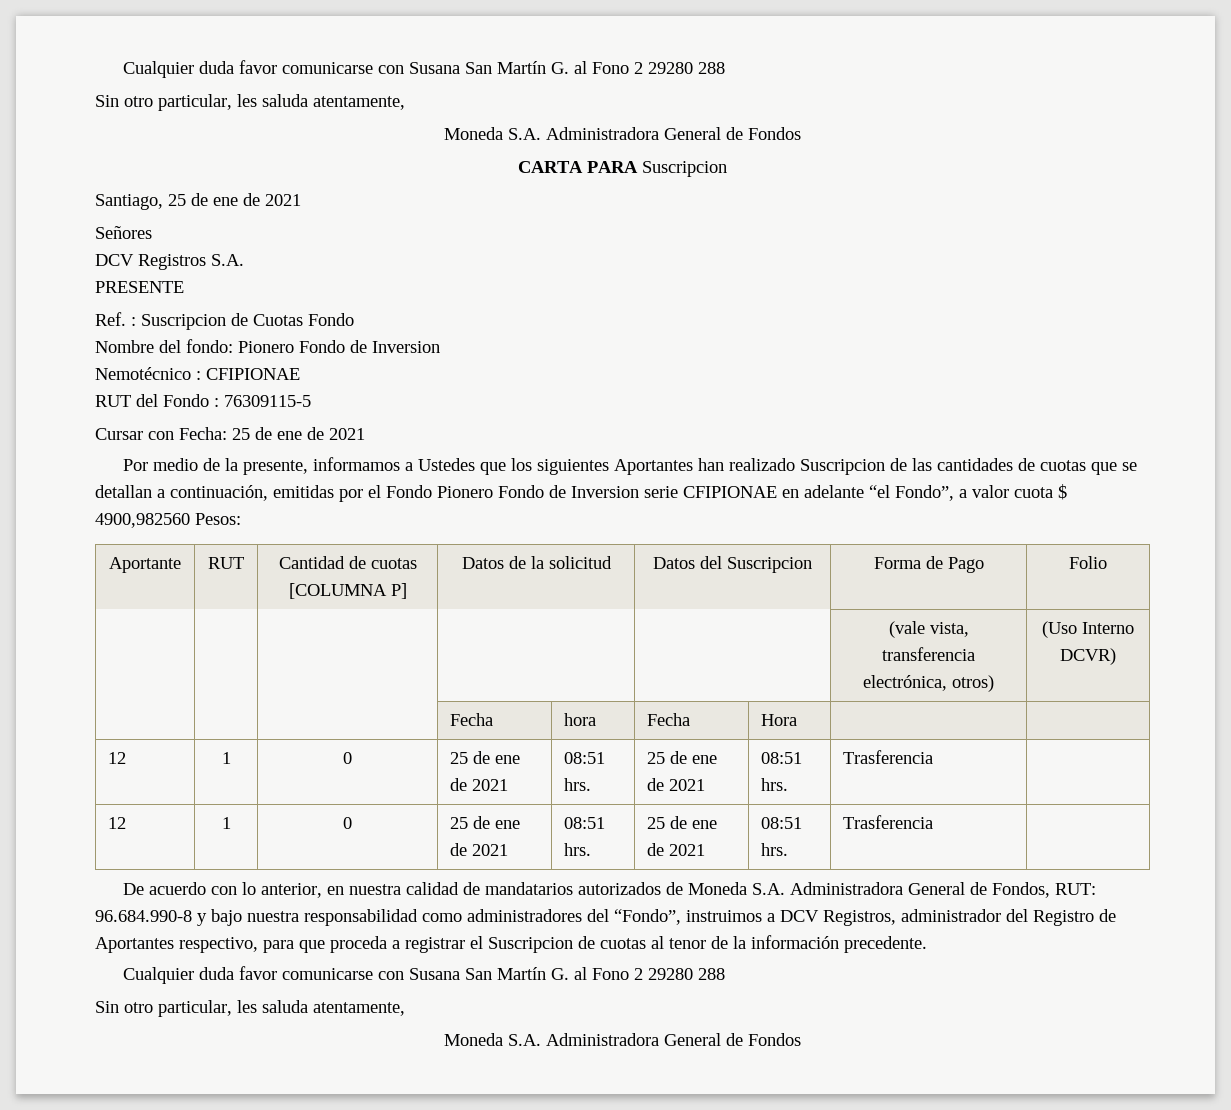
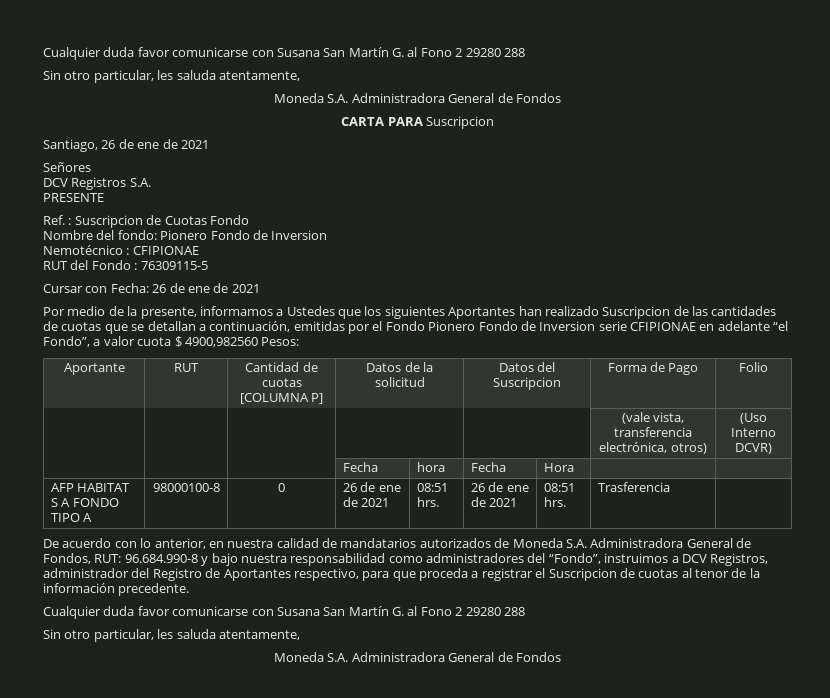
- Santiago, 25 de ene de 2021
+ Santiago, 26 de ene de 2021
- Cursar con Fecha: 25 de ene de 2021
+ Cursar con Fecha: 26 de ene de 2021
  | | | Fecha | hora | Fecha | Hora | |
- 12 | 1 | 0 | 25 de ene de 2021 | 08:51 hrs. | 25 de ene de 2021 | 08:51 hrs. | Trasferencia |
- 12 | 1 | 0 | 25 de ene de 2021 | 08:51 hrs. | 25 de ene de 2021 | 08:51 hrs. | Trasferencia |
+ AFP HABITAT S A FONDO TIPO A | 98000100-8 | 0 | 26 de ene de 2021 | 08:51 hrs. | 26 de ene de 2021 | 08:51 hrs. | Trasferencia |

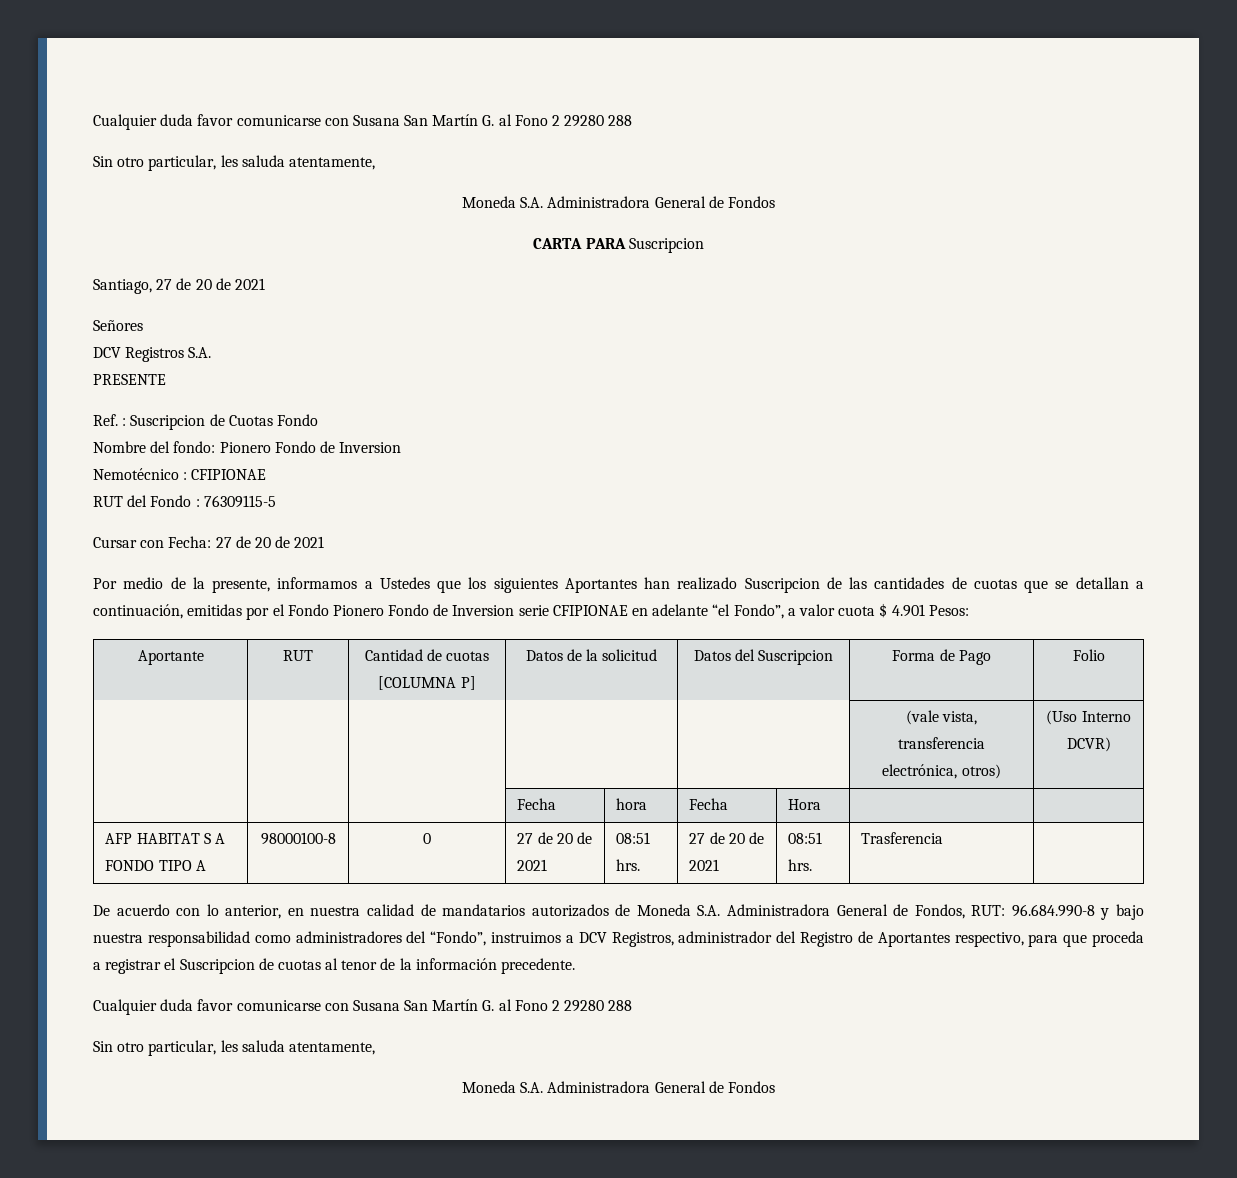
- Santiago, 26 de ene de 2021
+ Santiago, 27 de 20 de 2021
- Cursar con Fecha: 26 de ene de 2021
+ Cursar con Fecha: 27 de 20 de 2021
- Por medio de la presente, informamos a Ustedes que los siguientes Aportantes han realizado Suscripcion de las cantidades de cuotas que se detallan a continuación, emitidas por el Fondo Pionero Fondo de Inversion serie CFIPIONAE en adelante “el Fondo”, a valor cuota $ 4900,982560 Pesos:
+ Por medio de la presente, informamos a Ustedes que los siguientes Aportantes han realizado Suscripcion de las cantidades de cuotas que se detallan a continuación, emitidas por el Fondo Pionero Fondo de Inversion serie CFIPIONAE en adelante “el Fondo”, a valor cuota $ 4.901 Pesos:
- AFP HABITAT S A FONDO TIPO A | 98000100-8 | 0 | 26 de ene de 2021 | 08:51 hrs. | 26 de ene de 2021 | 08:51 hrs. | Trasferencia |
+ AFP HABITAT S A FONDO TIPO A | 98000100-8 | 0 | 27 de 20 de 2021 | 08:51 hrs. | 27 de 20 de 2021 | 08:51 hrs. | Trasferencia |

